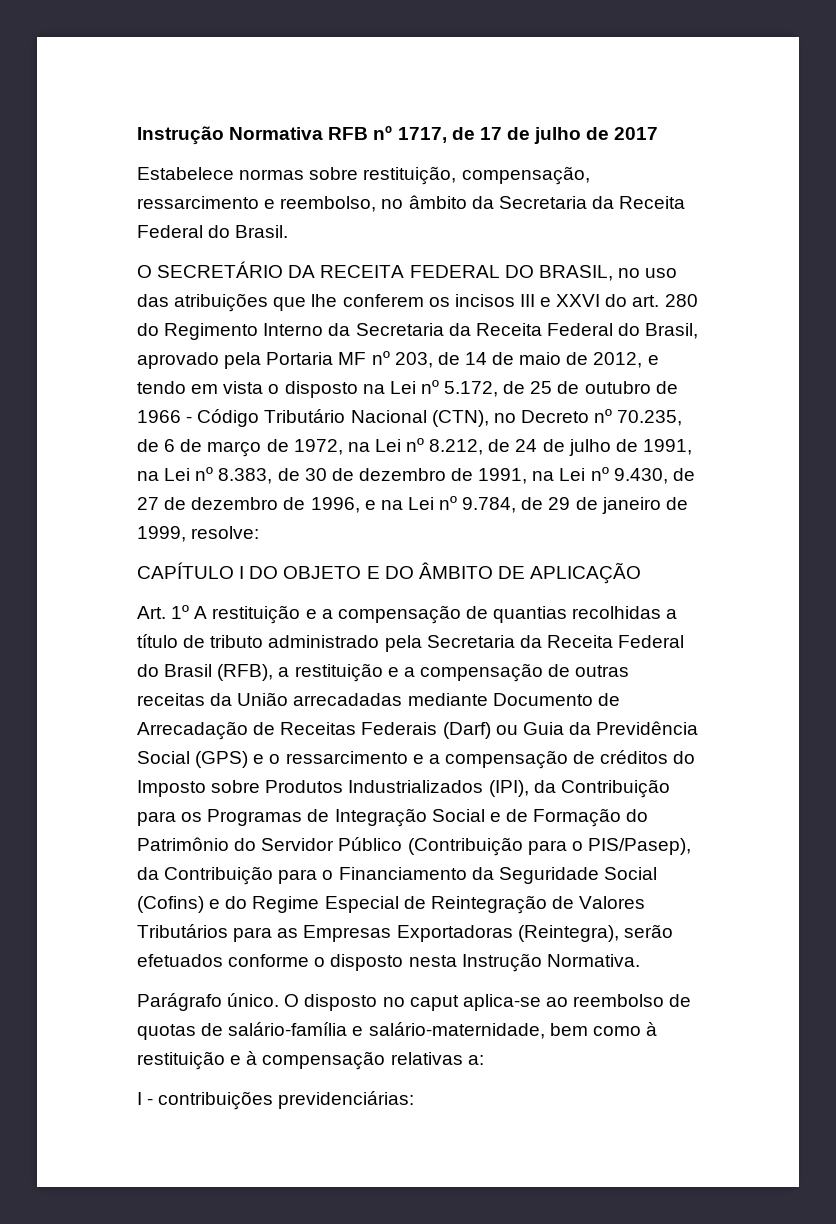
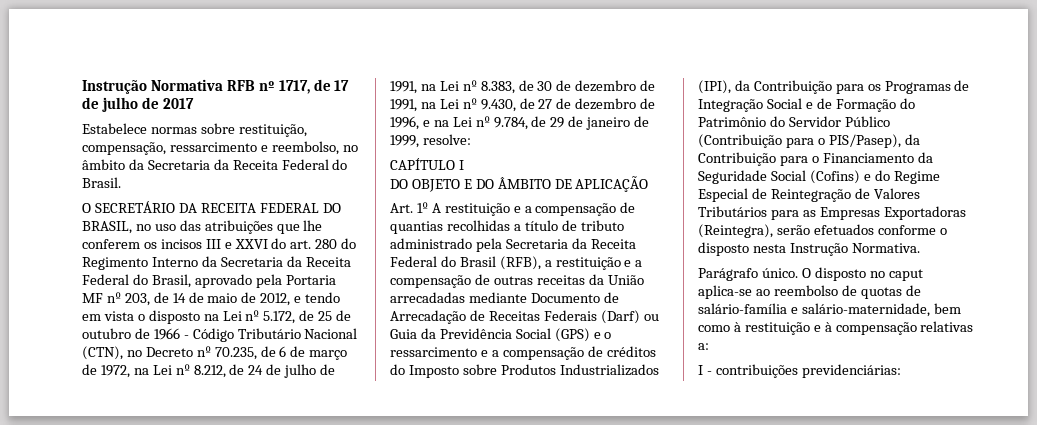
- CAPÍTULO I DO OBJETO E DO ÂMBITO DE APLICAÇÃO
+ CAPÍTULO I
+ DO OBJETO E DO ÂMBITO DE APLICAÇÃO

